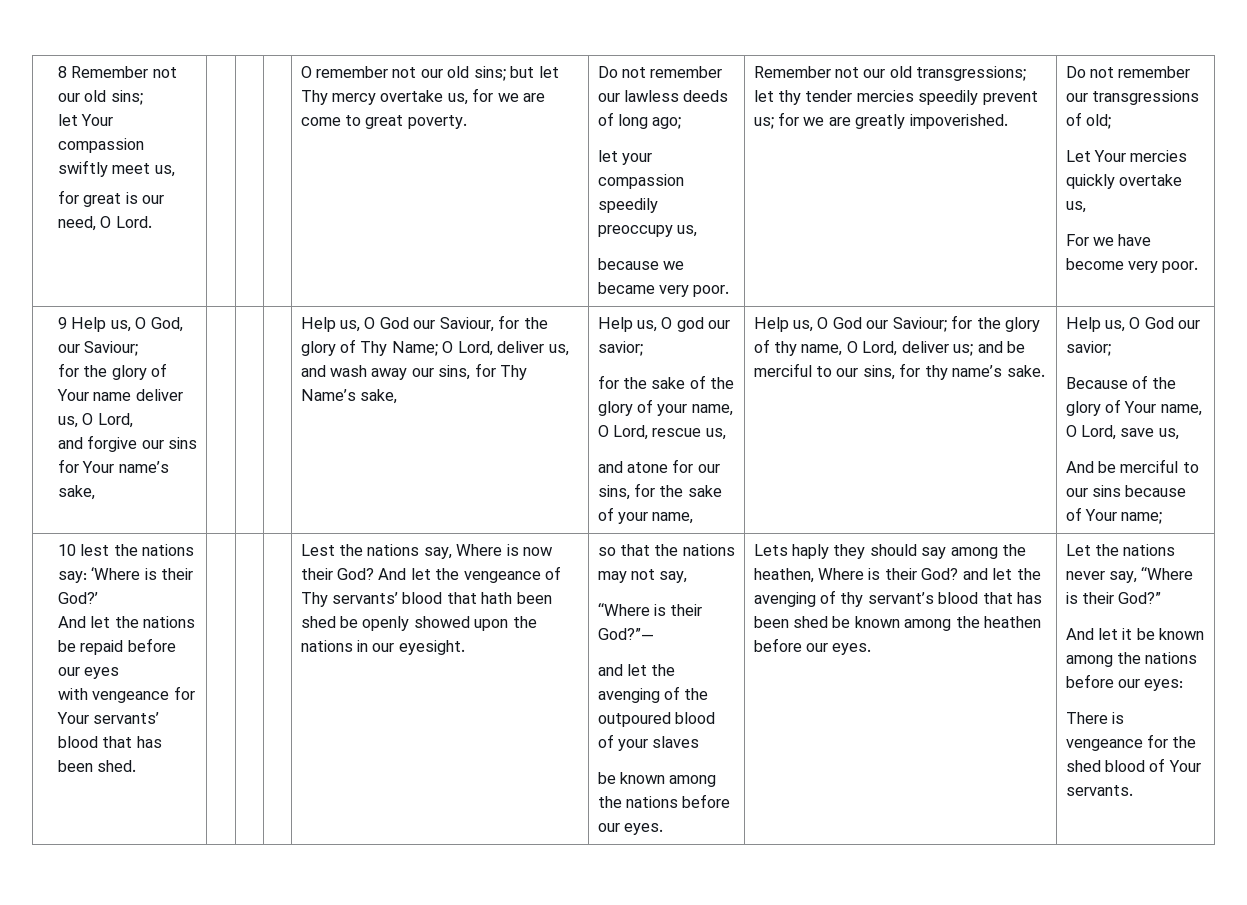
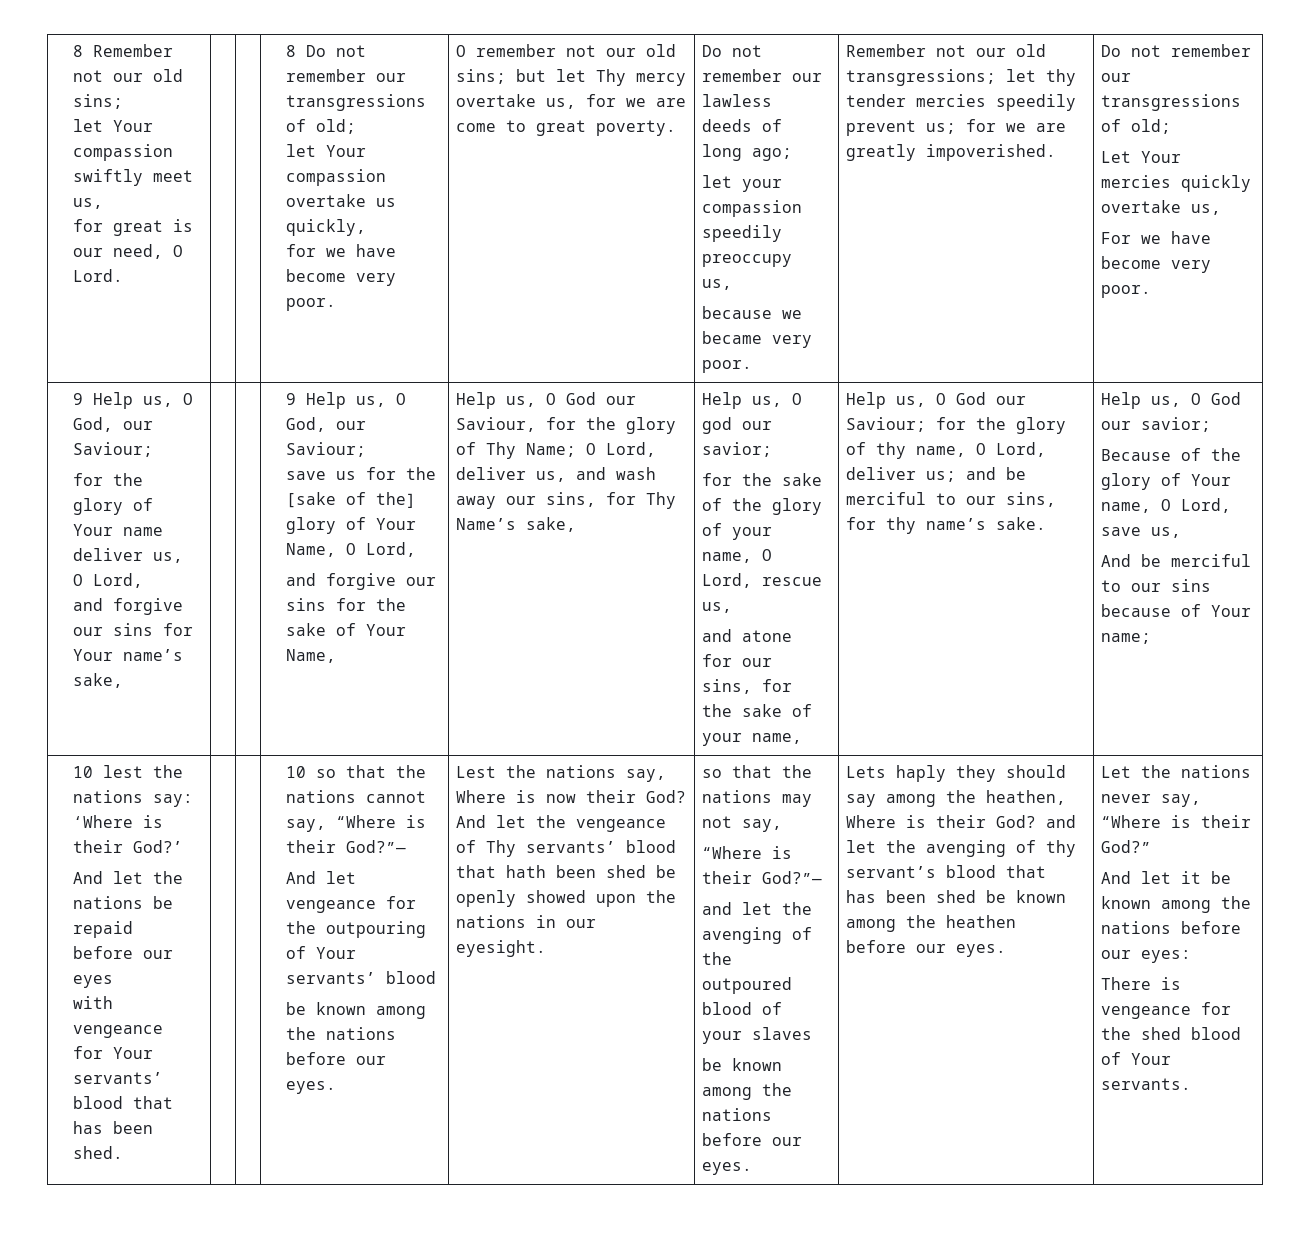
+ 8 Do not remember our transgressions of old;
+ let Your compassion overtake us quickly,
+ for we have become very poor.
- and forgive our sins for Your name’s sake,
+ and forgive our sins for Your name’s sake, | | | 9 Help us, O God, our Saviour;
+ save us for the [sake of the] glory of Your Name, O Lord,
+ and forgive our sins for the sake of Your Name,
+ 10 so that the nations cannot say, “Where is their God?”—
+ And let vengeance for the outpouring of Your servants’ blood
+ be known among the nations before our eyes.

